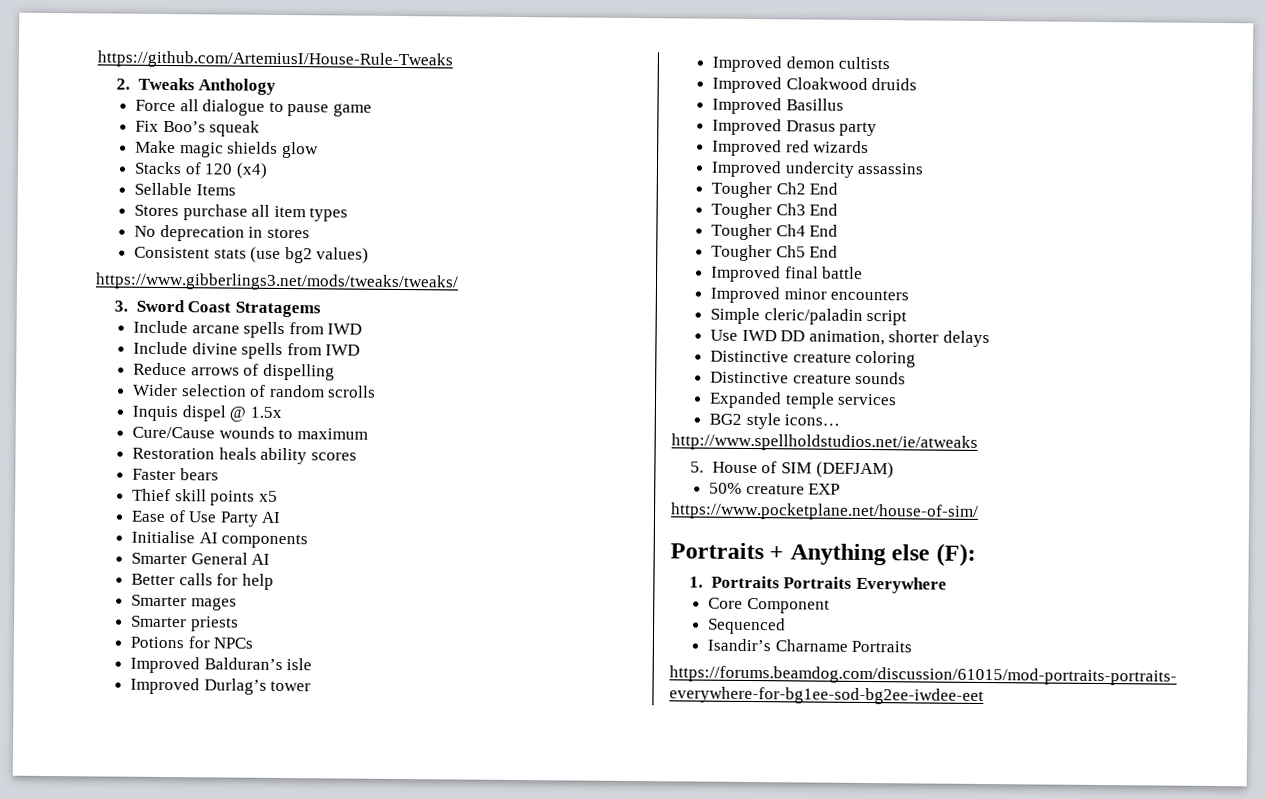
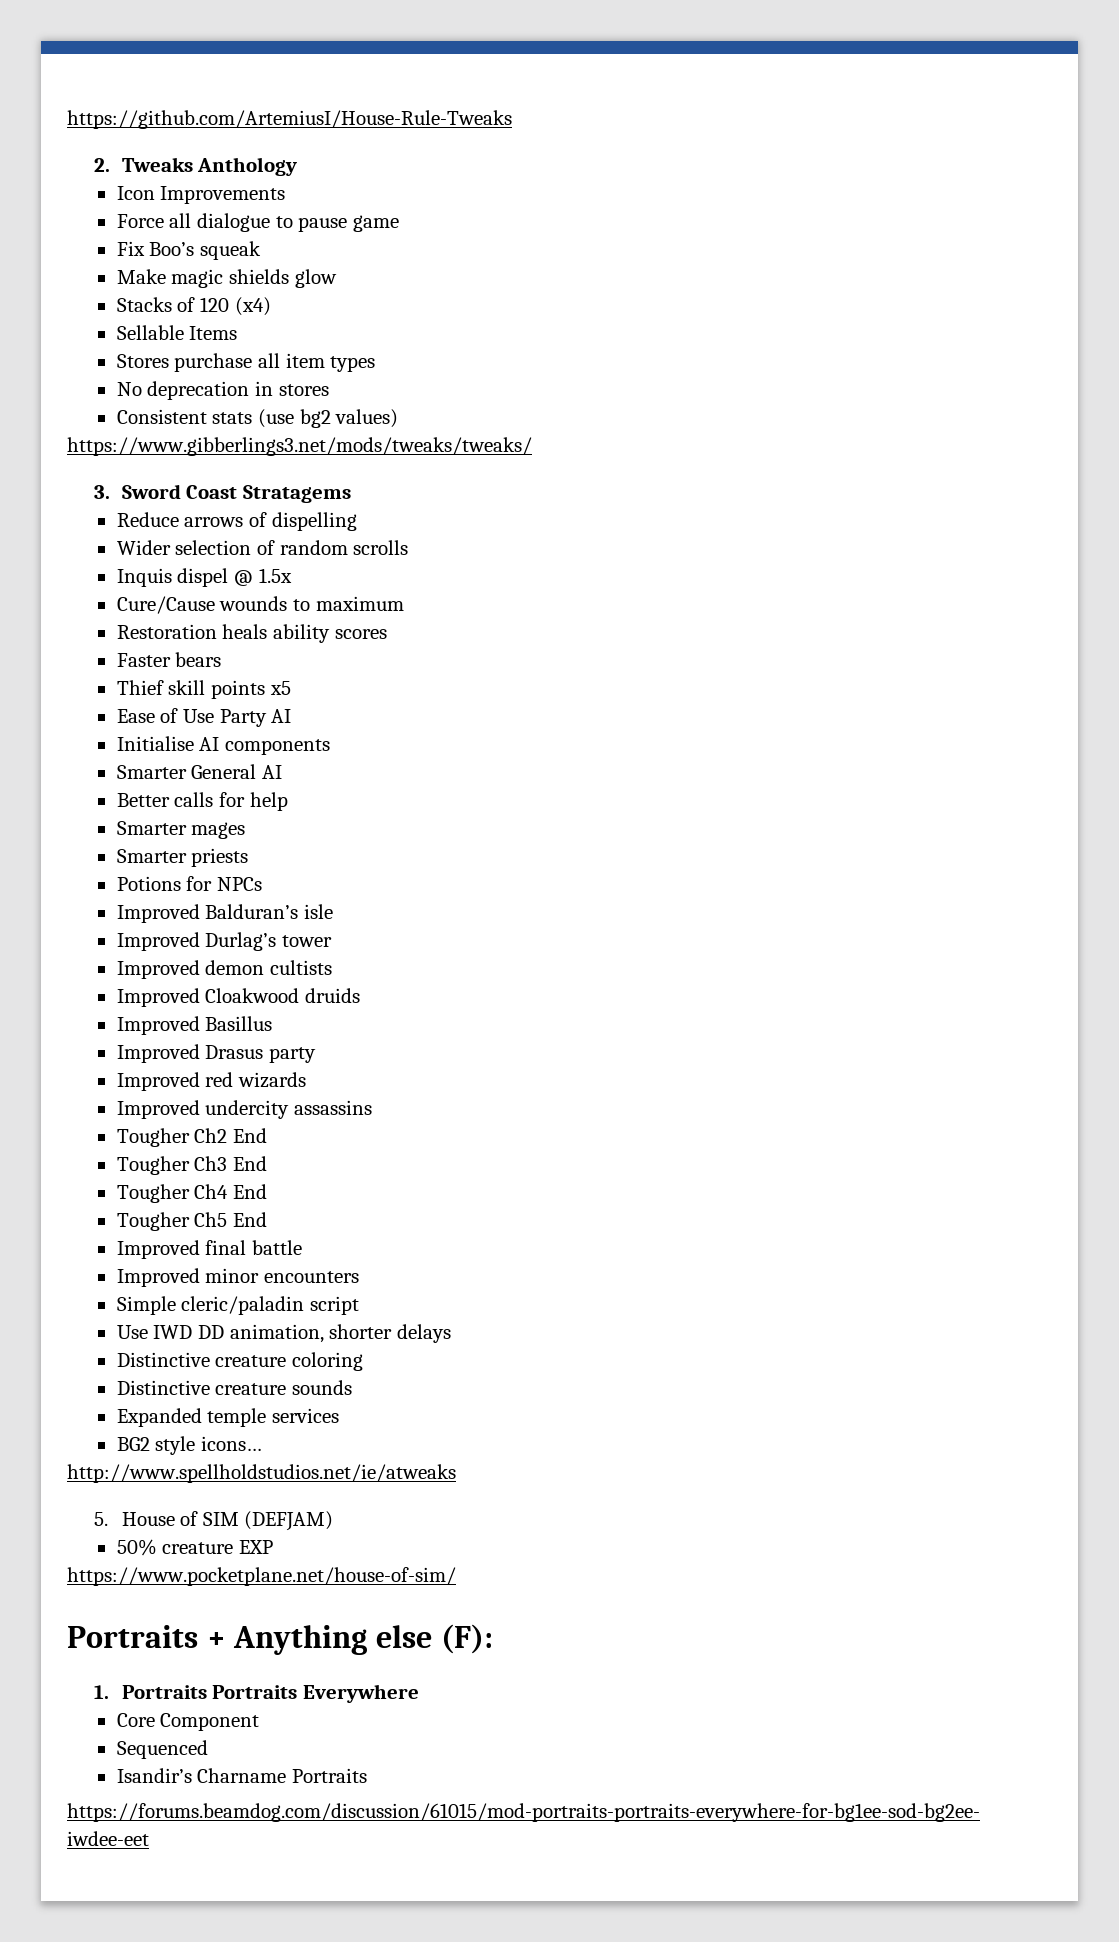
+ Icon Improvements
- Include arcane spells from IWD
- Include divine spells from IWD

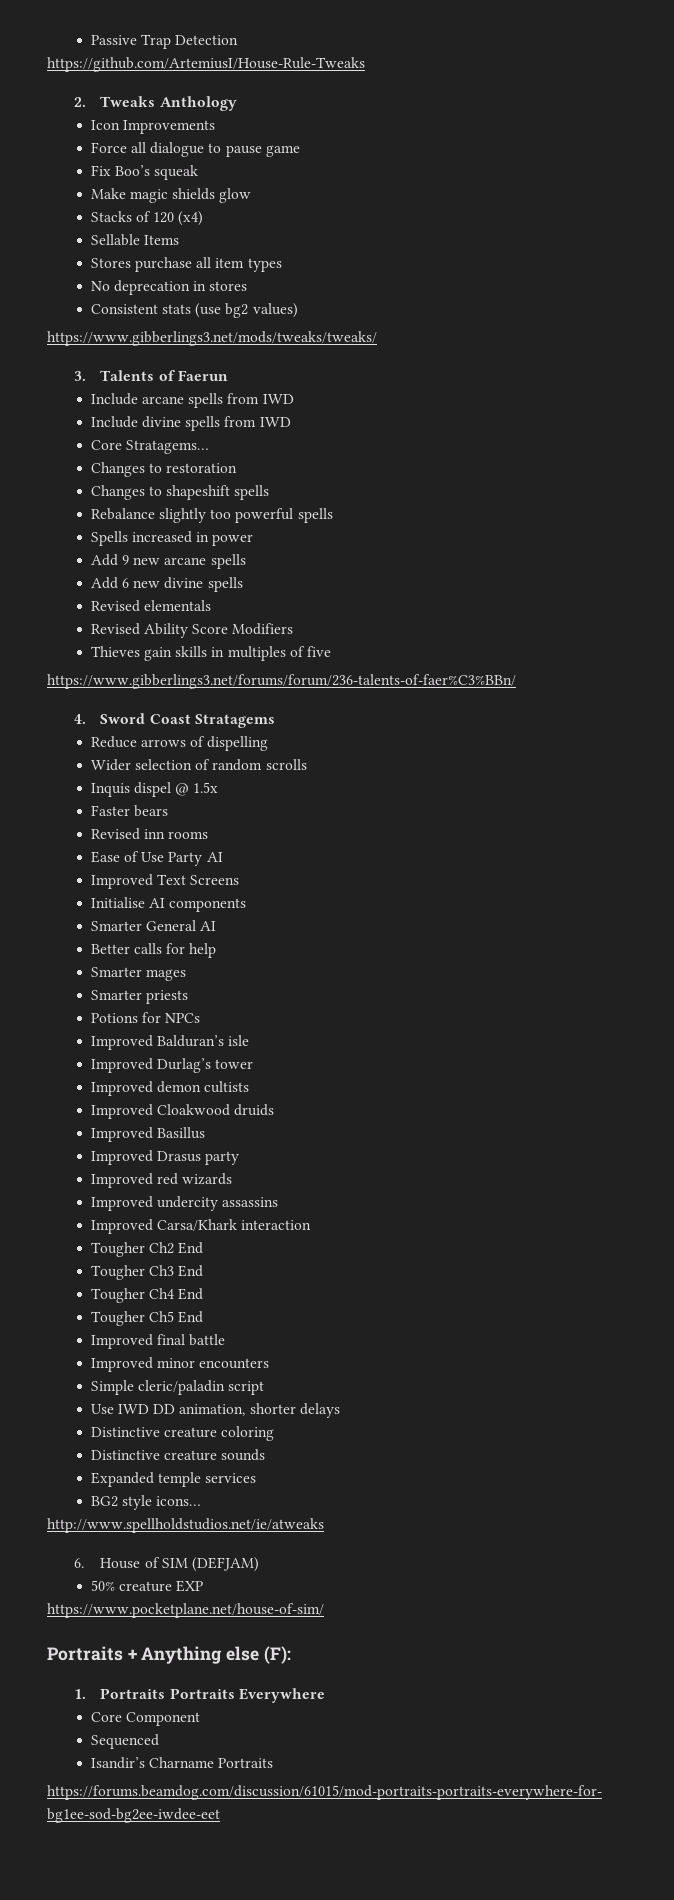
+ Passive Trap Detection
- 3. Sword Coast Stratagems
+ 3. Talents of Faerun
+ Include arcane spells from IWD
+ Include divine spells from IWD
+ Core Stratagems…
+ Changes to restoration
+ Changes to shapeshift spells
+ Rebalance slightly too powerful spells
+ Spells increased in power
+ Add 9 new arcane spells
+ Add 6 new divine spells
+ Revised elementals
+ Revised Ability Score Modifiers
+ Thieves gain skills in multiples of five
+ https://www.gibberlings3.net/forums/forum/236-talents-of-faer%C3%BBn/
+ 4. Sword Coast Stratagems
- Cure/Cause wounds to maximum
- Restoration heals ability scores
  Faster bears
- Thief skill points x5
+ Revised inn rooms
+ Improved Text Screens
+ Improved Carsa/Khark interaction
- 5. House of SIM (DEFJAM)
+ 6. House of SIM (DEFJAM)

